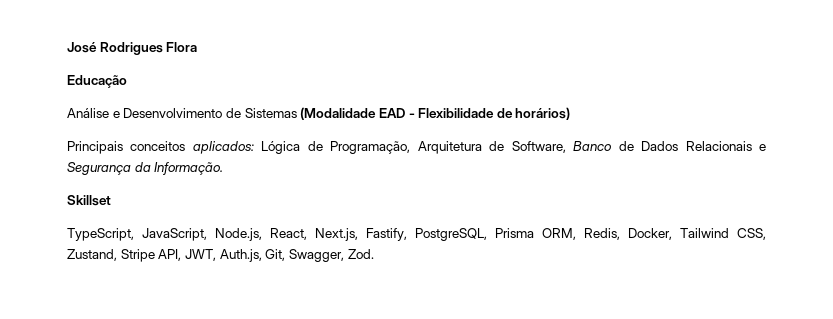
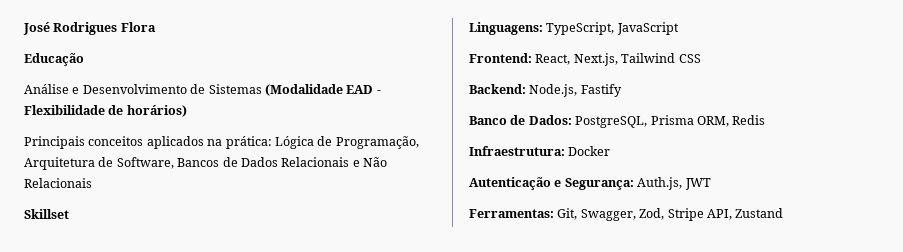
- Principais conceitos aplicados: Lógica de Programação, Arquitetura de Software, Banco de Dados Relacionais e Segurança da Informação.
+ Principais conceitos aplicados na prática: Lógica de Programação, Arquitetura de Software, Bancos de Dados Relacionais e Não Relacionais
  Skillset
- TypeScript, JavaScript, Node.js, React, Next.js, Fastify, PostgreSQL, Prisma ORM, Redis, Docker, Tailwind CSS, Zustand, Stripe API, JWT, Auth.js, Git, Swagger, Zod.
+ Linguagens: TypeScript, JavaScript
+ Frontend: React, Next.js, Tailwind CSS
+ Backend: Node.js, Fastify
+ Banco de Dados: PostgreSQL, Prisma ORM, Redis
+ Infraestrutura: Docker
+ Autenticação e Segurança: Auth.js, JWT
+ Ferramentas: Git, Swagger, Zod, Stripe API, Zustand

